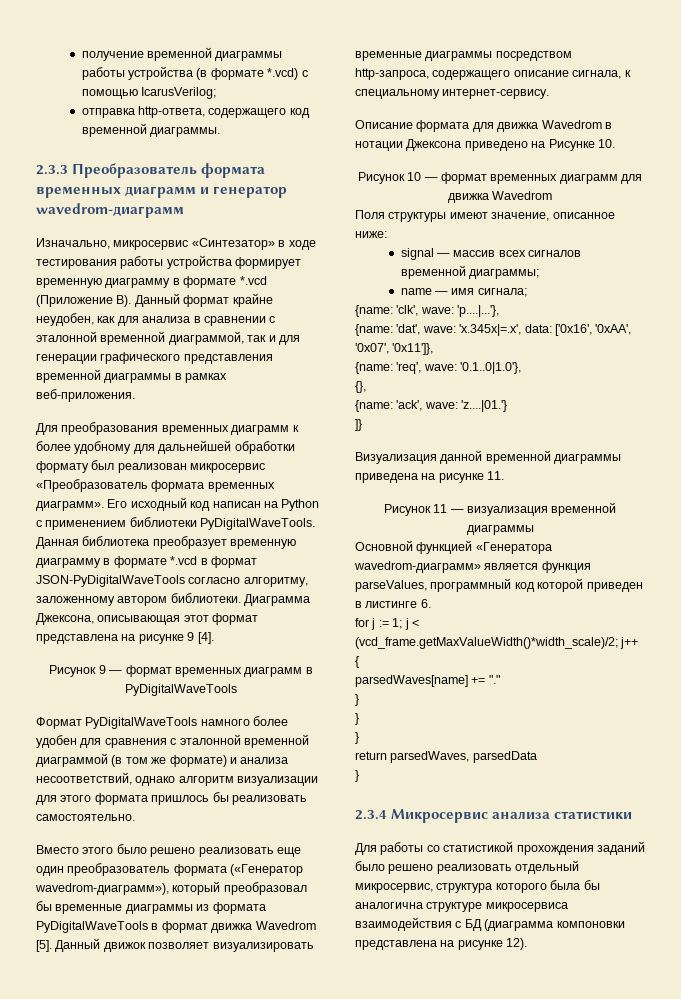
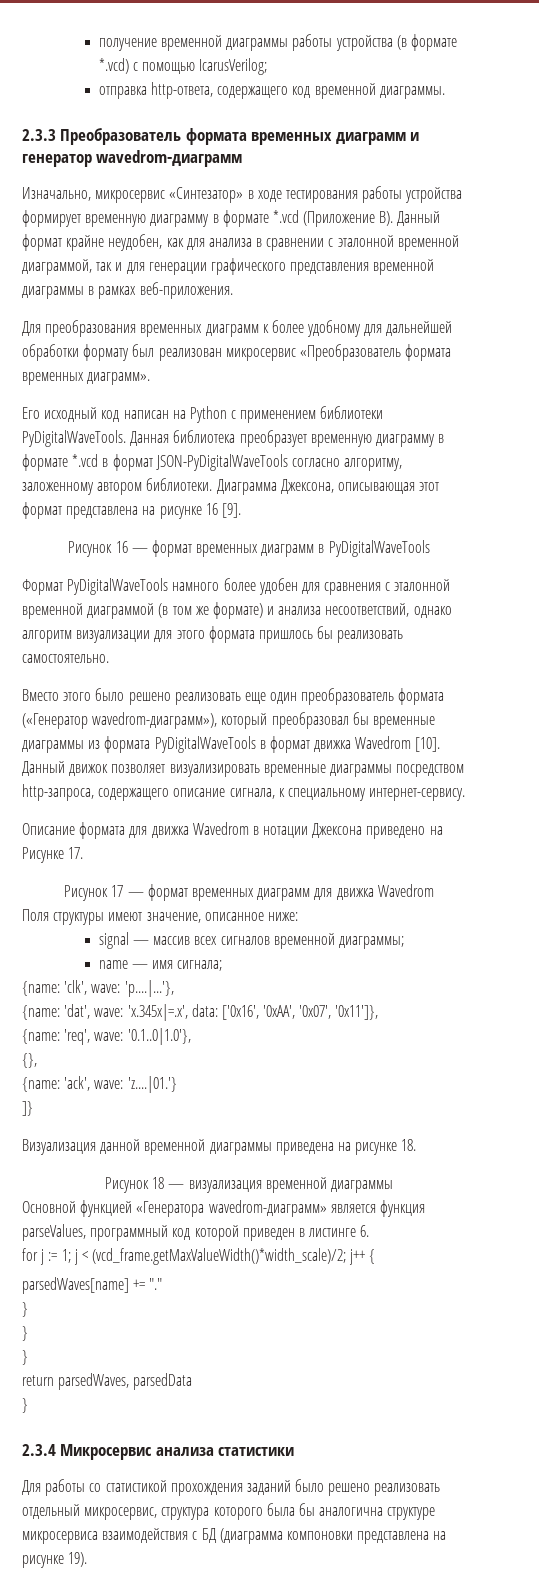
- Для преобразования временных диаграмм к более удобному для дальнейшей обработки формату был реализован микросервис «Преобразователь формата временных диаграмм». Его исходный код написан на Python с применением библиотеки PyDigitalWaveTools.
+ Для преобразования временных диаграмм к более удобному для дальнейшей обработки формату был реализован микросервис «Преобразователь формата временных диаграмм».
+ Его исходный код написан на Python с применением библиотеки PyDigitalWaveTools.
- Диаграмма Джексона, описывающая этот формат представлена на рисунке 9 [4].
- Рисунок 9 — формат временных диаграмм в PyDigitalWaveTools
+ Диаграмма Джексона, описывающая этот формат представлена на рисунке 16 [9].
+ Рисунок 16 — формат временных диаграмм в PyDigitalWaveTools
- Вместо этого было решено реализовать еще один преобразователь формата («Генератор wavedrom-диаграмм»), который преобразовал бы временные диаграммы из формата PyDigitalWaveTools в формат движка Wavedrom [5].
+ Вместо этого было решено реализовать еще один преобразователь формата («Генератор wavedrom-диаграмм»), который преобразовал бы временные диаграммы из формата PyDigitalWaveTools в формат движка Wavedrom [10].
- Описание формата для движка Wavedrom в нотации Джексона приведено на Рисунке 10.
- Рисунок 10 — формат временных диаграмм для движка Wavedrom
+ Описание формата для движка Wavedrom в нотации Джексона приведено на Рисунке 17.
+ Рисунок 17 — формат временных диаграмм для движка Wavedrom
- Визуализация данной временной диаграммы приведена на рисунке 11.
- Рисунок 11 — визуализация временной диаграммы
+ Визуализация данной временной диаграммы приведена на рисунке 18.
+ Рисунок 18 — визуализация временной диаграммы
- Для работы со статистикой прохождения заданий было решено реализовать отдельный микросервис, структура которого была бы аналогична структуре микросервиса взаимодействия с БД (диаграмма компоновки представлена на рисунке 12).
+ Для работы со статистикой прохождения заданий было решено реализовать отдельный микросервис, структура которого была бы аналогична структуре микросервиса взаимодействия с БД (диаграмма компоновки представлена на рисунке 19).

